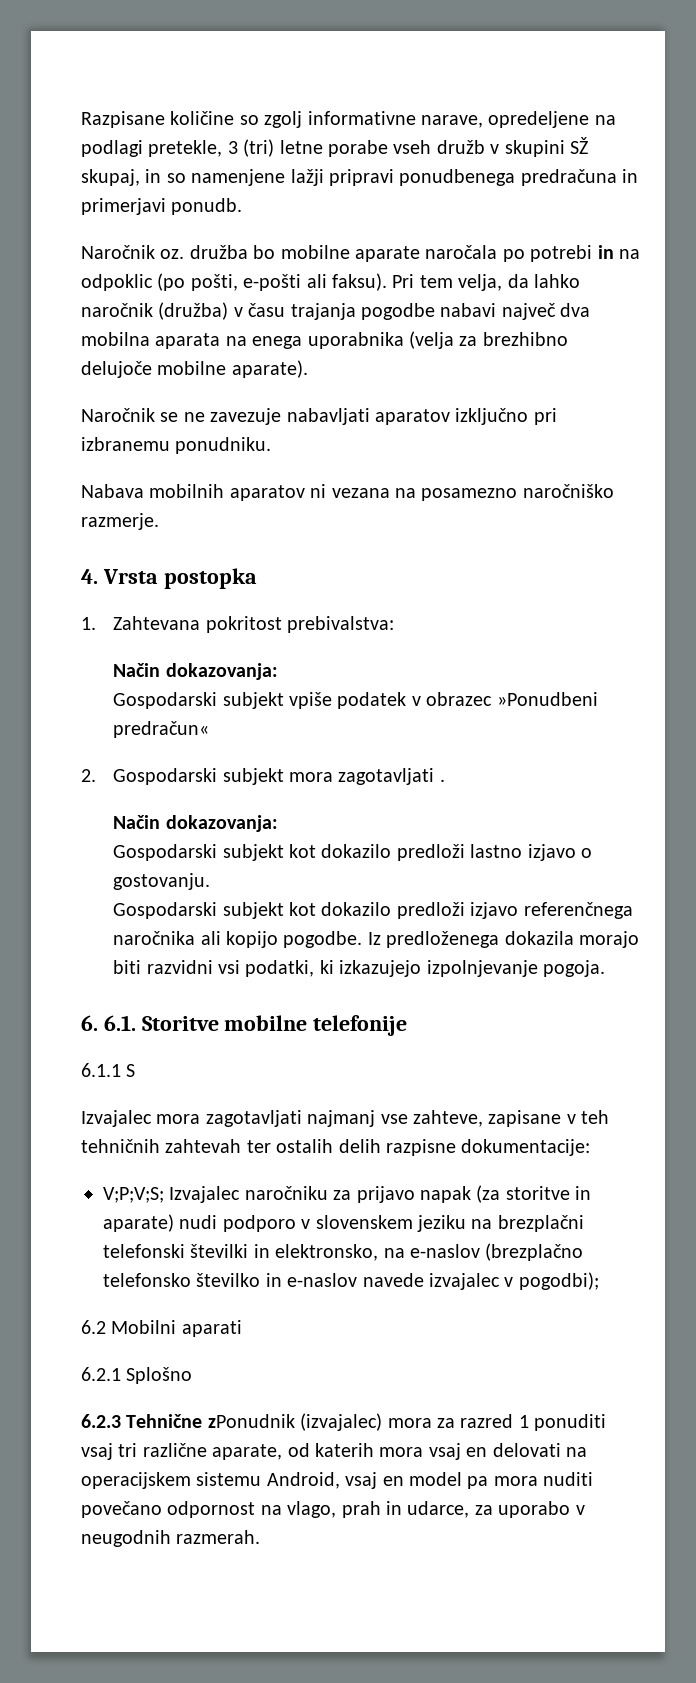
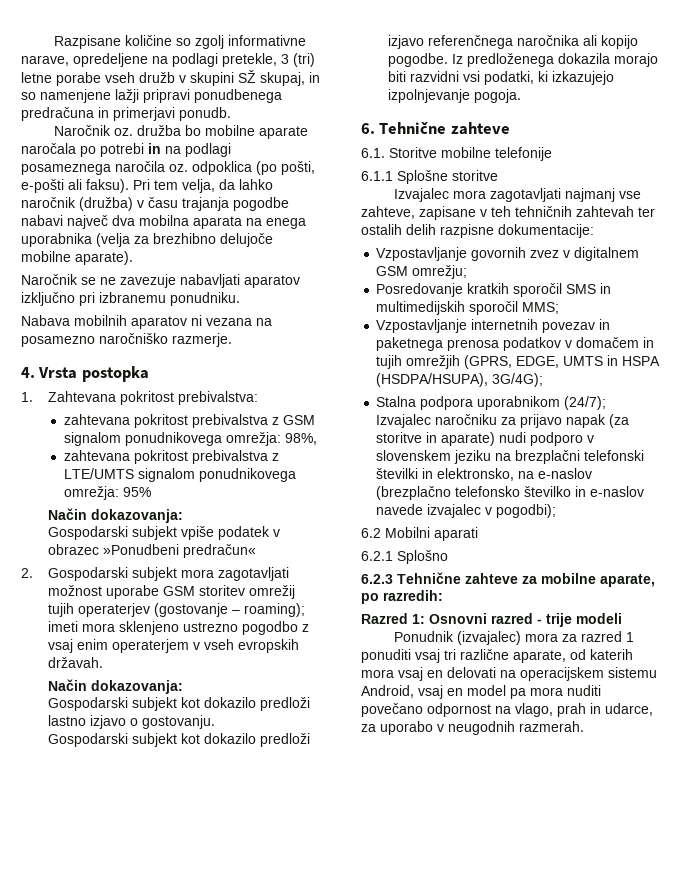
- Naročnik oz. družba bo mobilne aparate naročala po potrebi in na odpoklic (po pošti, e-pošti ali faksu).
+ Naročnik oz. družba bo mobilne aparate naročala po potrebi in na podlagi posameznega naročila oz. odpoklica (po pošti, e-pošti ali faksu).
+ zahtevana pokritost prebivalstva z GSM signalom ponudnikovega omrežja: 98%,
+ zahtevana pokritost prebivalstva z LTE/UMTS signalom ponudnikovega omrežja: 95%
- 2. Gospodarski subjekt mora zagotavljati .
+ 2. Gospodarski subjekt mora zagotavljati možnost uporabe GSM storitev omrežij tujih operaterjev (gostovanje – roaming); imeti mora sklenjeno ustrezno pogodbo z vsaj enim operaterjem v vseh evropskih državah.
- 6. 6.1. Storitve mobilne telefonije
+ 6. Tehnične zahteve
+ 6.1. Storitve mobilne telefonije
- 6.1.1 S
+ 6.1.1 Splošne storitve
- V;P;V;S; Izvajalec naročniku za prijavo napak (za storitve in aparate) nudi podporo v slovenskem jeziku na brezplačni telefonski številki in elektronsko, na e-naslov (brezplačno telefonsko številko in e-naslov navede izvajalec v pogodbi);
+ Vzpostavljanje govornih zvez v digitalnem GSM omrežju;
+ Posredovanje kratkih sporočil SMS in multimedijskih sporočil MMS;
+ Vzpostavljanje internetnih povezav in paketnega prenosa podatkov v domačem in tujih omrežjih (GPRS, EDGE, UMTS in HSPA (HSDPA/HSUPA), 3G/4G);
+ Stalna podpora uporabnikom (24/7); Izvajalec naročniku za prijavo napak (za storitve in aparate) nudi podporo v slovenskem jeziku na brezplačni telefonski številki in elektronsko, na e-naslov (brezplačno telefonsko številko in e-naslov navede izvajalec v pogodbi);
- 6.2.3 Tehnične zPonudnik (izvajalec) mora za razred 1 ponuditi vsaj tri različne aparate, od katerih mora vsaj en delovati na operacijskem sistemu Android, vsaj en model pa mora nuditi povečano odpornost na vlago, prah in udarce, za uporabo v neugodnih razmerah.
+ 6.2.3 Tehnične zahteve za mobilne aparate, po razredih:
+ Razred 1: Osnovni razred - trije modeli
+ Ponudnik (izvajalec) mora za razred 1 ponuditi vsaj tri različne aparate, od katerih mora vsaj en delovati na operacijskem sistemu Android, vsaj en model pa mora nuditi povečano odpornost na vlago, prah in udarce, za uporabo v neugodnih razmerah.

